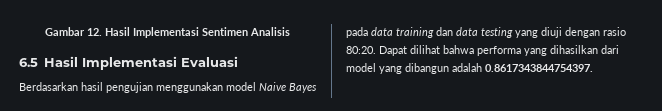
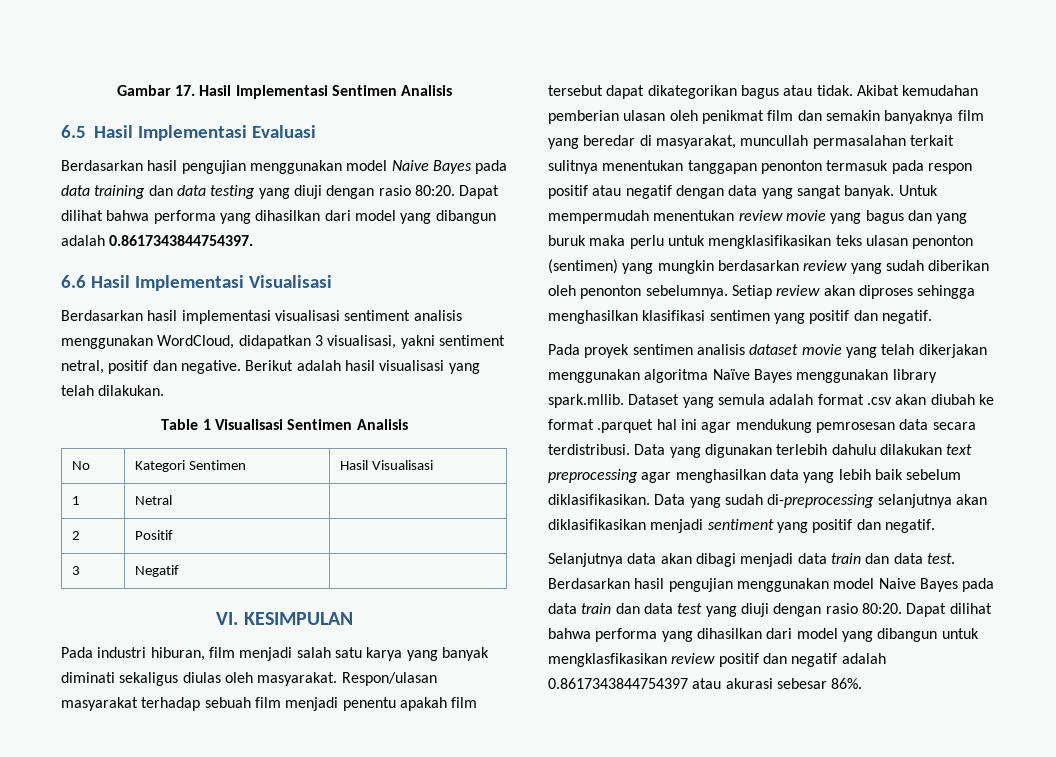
- Gambar 12. Hasil Implementasi Sentimen Analisis
+ Gambar 17. Hasil Implementasi Sentimen Analisis
+ 6.6 Hasil Implementasi Visualisasi
+ Berdasarkan hasil implementasi visualisasi sentiment analisis menggunakan WordCloud, didapatkan 3 visualisasi, yakni sentiment netral, positif dan negative. Berikut adalah hasil visualisasi yang telah dilakukan.
+ Table 1 Visualisasi Sentimen Analisis
+ No | Kategori Sentimen | Hasil Visualisasi
+ 1 | Netral |
+ 2 | Positif |
+ 3 | Negatif |
+ VI. KESIMPULAN
+ Pada industri hiburan, film menjadi salah satu karya yang banyak diminati sekaligus diulas oleh masyarakat. Respon/ulasan masyarakat terhadap sebuah film menjadi penentu apakah film tersebut dapat dikategorikan bagus atau tidak. Akibat kemudahan pemberian ulasan oleh penikmat film dan semakin banyaknya film yang beredar di masyarakat, muncullah permasalahan terkait sulitnya menentukan tanggapan penonton termasuk pada respon positif atau negatif dengan data yang sangat banyak. Untuk mempermudah menentukan review movie yang bagus dan yang buruk maka perlu untuk mengklasifikasikan teks ulasan penonton (sentimen) yang mungkin berdasarkan review yang sudah diberikan oleh penonton sebelumnya. Setiap review akan diproses sehingga menghasilkan klasifikasi sentimen yang positif dan negatif.
+ Pada proyek sentimen analisis dataset movie yang telah dikerjakan menggunakan algoritma Naïve Bayes menggunakan library spark.mllib. Dataset yang semula adalah format .csv akan diubah ke format .parquet hal ini agar mendukung pemrosesan data secara terdistribusi. Data yang digunakan terlebih dahulu dilakukan text preprocessing agar menghasilkan data yang lebih baik sebelum diklasifikasikan. Data yang sudah di-preprocessing selanjutnya akan diklasifikasikan menjadi sentiment yang positif dan negatif.
+ Selanjutnya data akan dibagi menjadi data train dan data test. Berdasarkan hasil pengujian menggunakan model Naive Bayes pada data train dan data test yang diuji dengan rasio 80:20. Dapat dilihat bahwa performa yang dihasilkan dari model yang dibangun untuk mengklasfikasikan review positif dan negatif adalah 0.8617343844754397 atau akurasi sebesar 86%.

